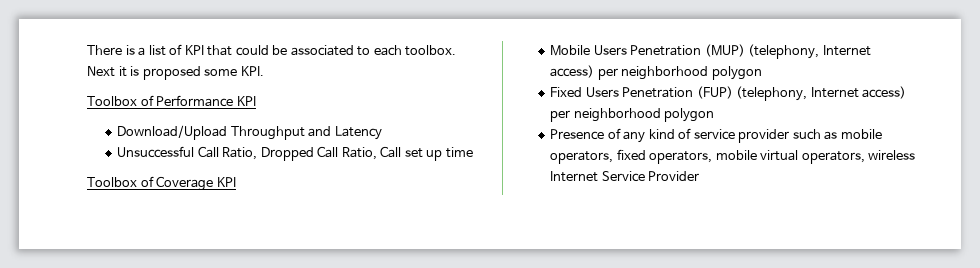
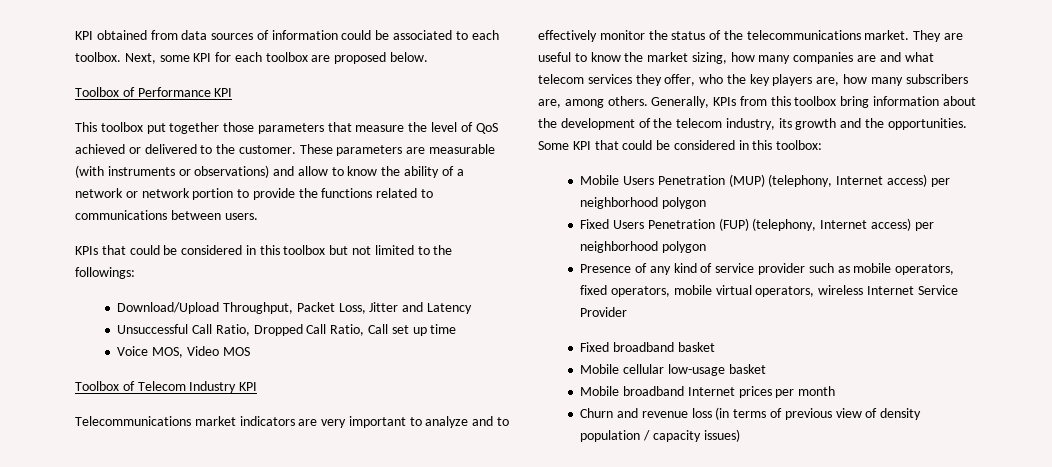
- There is a list of KPI that could be associated to each toolbox.
+ KPI obtained from data sources of information could be associated to each toolbox.
- Next it is proposed some KPI.
+ Next, some KPI for each toolbox are proposed below.
  Toolbox of Performance KPI
- Download/Upload Throughput and Latency
+ This toolbox put together those parameters that measure the level of QoS achieved or delivered to the customer. These parameters are measurable (with instruments or observations) and allow to know the ability of a network or network portion to provide the functions related to communications between users.
+ KPIs that could be considered in this toolbox but not limited to the followings:
+ Download/Upload Throughput, Packet Loss, Jitter and Latency
- Toolbox of Coverage KPI
+ Voice MOS, Video MOS
+ Toolbox of Telecom Industry KPI
+ Telecommunications market indicators are very important to analyze and to effectively monitor the status of the telecommunications market. They are useful to know the market sizing, how many companies are and what telecom services they offer, who the key players are, how many subscribers are, among others. Generally, KPIs from this toolbox bring information about the development of the telecom industry, its growth and the opportunities. Some KPI that could be considered in this toolbox:
+ Fixed broadband basket
+ Mobile cellular low-usage basket
+ Mobile broadband Internet prices per month
+ Churn and revenue loss (in terms of previous view of density population / capacity issues)

